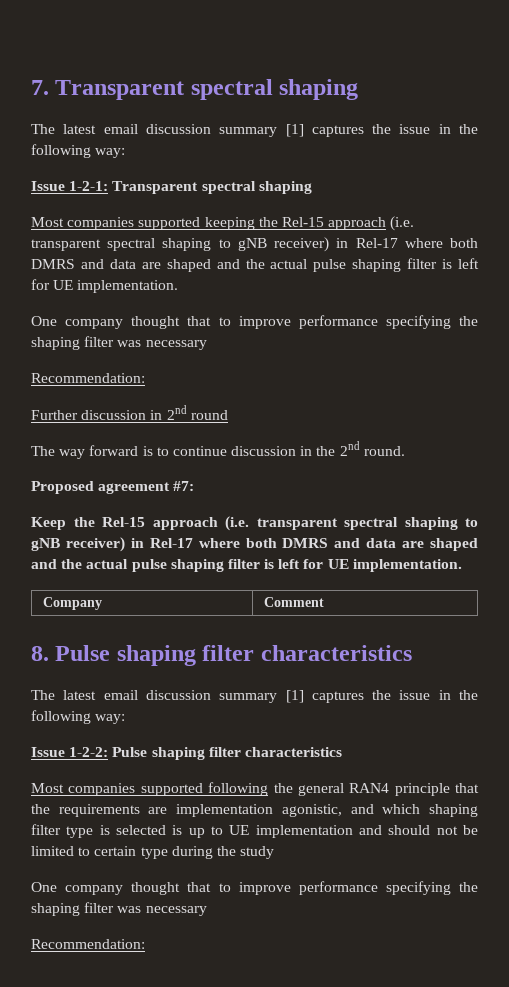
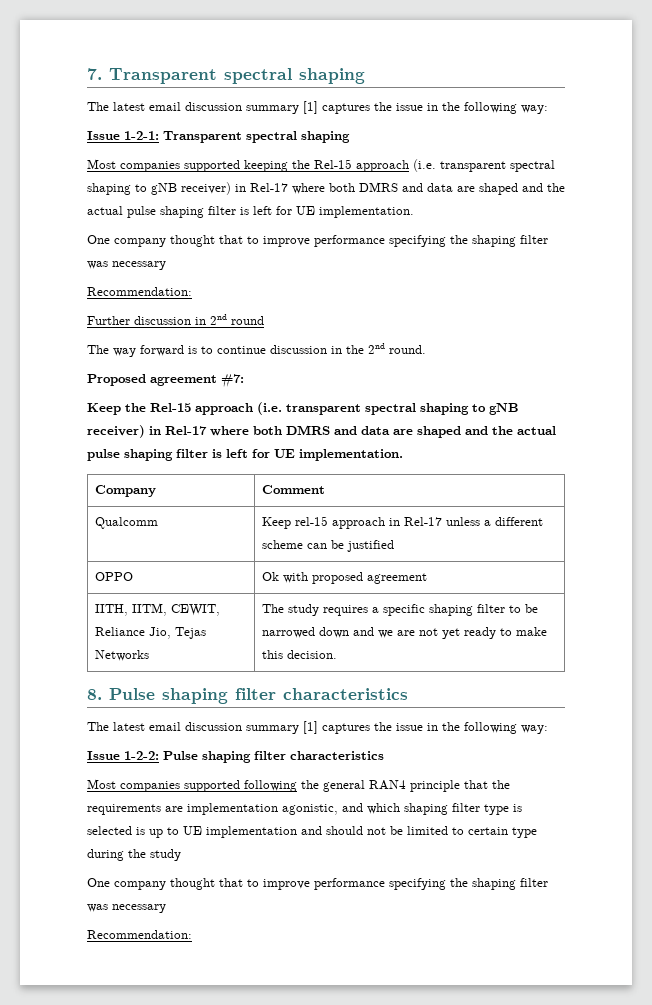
+ Qualcomm | Keep rel-15 approach in Rel-17 unless a different scheme can be justified
+ OPPO | Ok with proposed agreement
+ IITH, IITM, CEWIT, Reliance Jio, Tejas Networks | The study requires a specific shaping filter to be narrowed down and we are not yet ready to make this decision.

